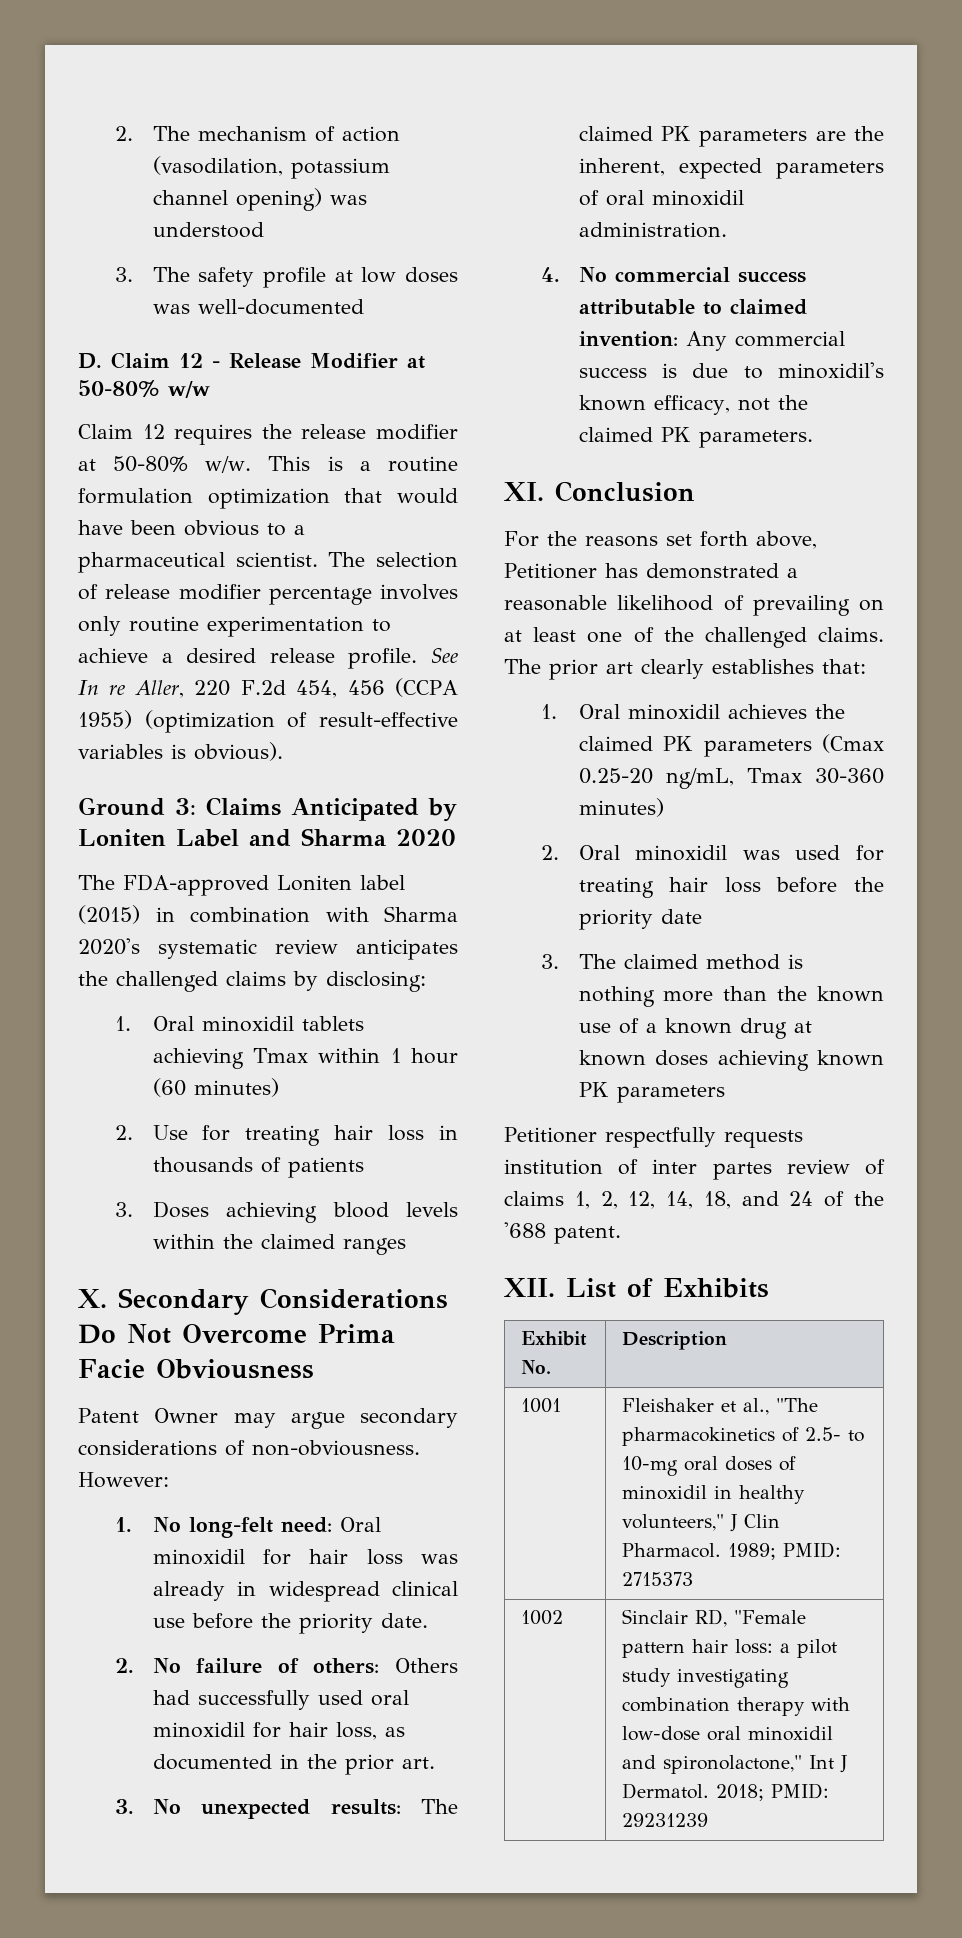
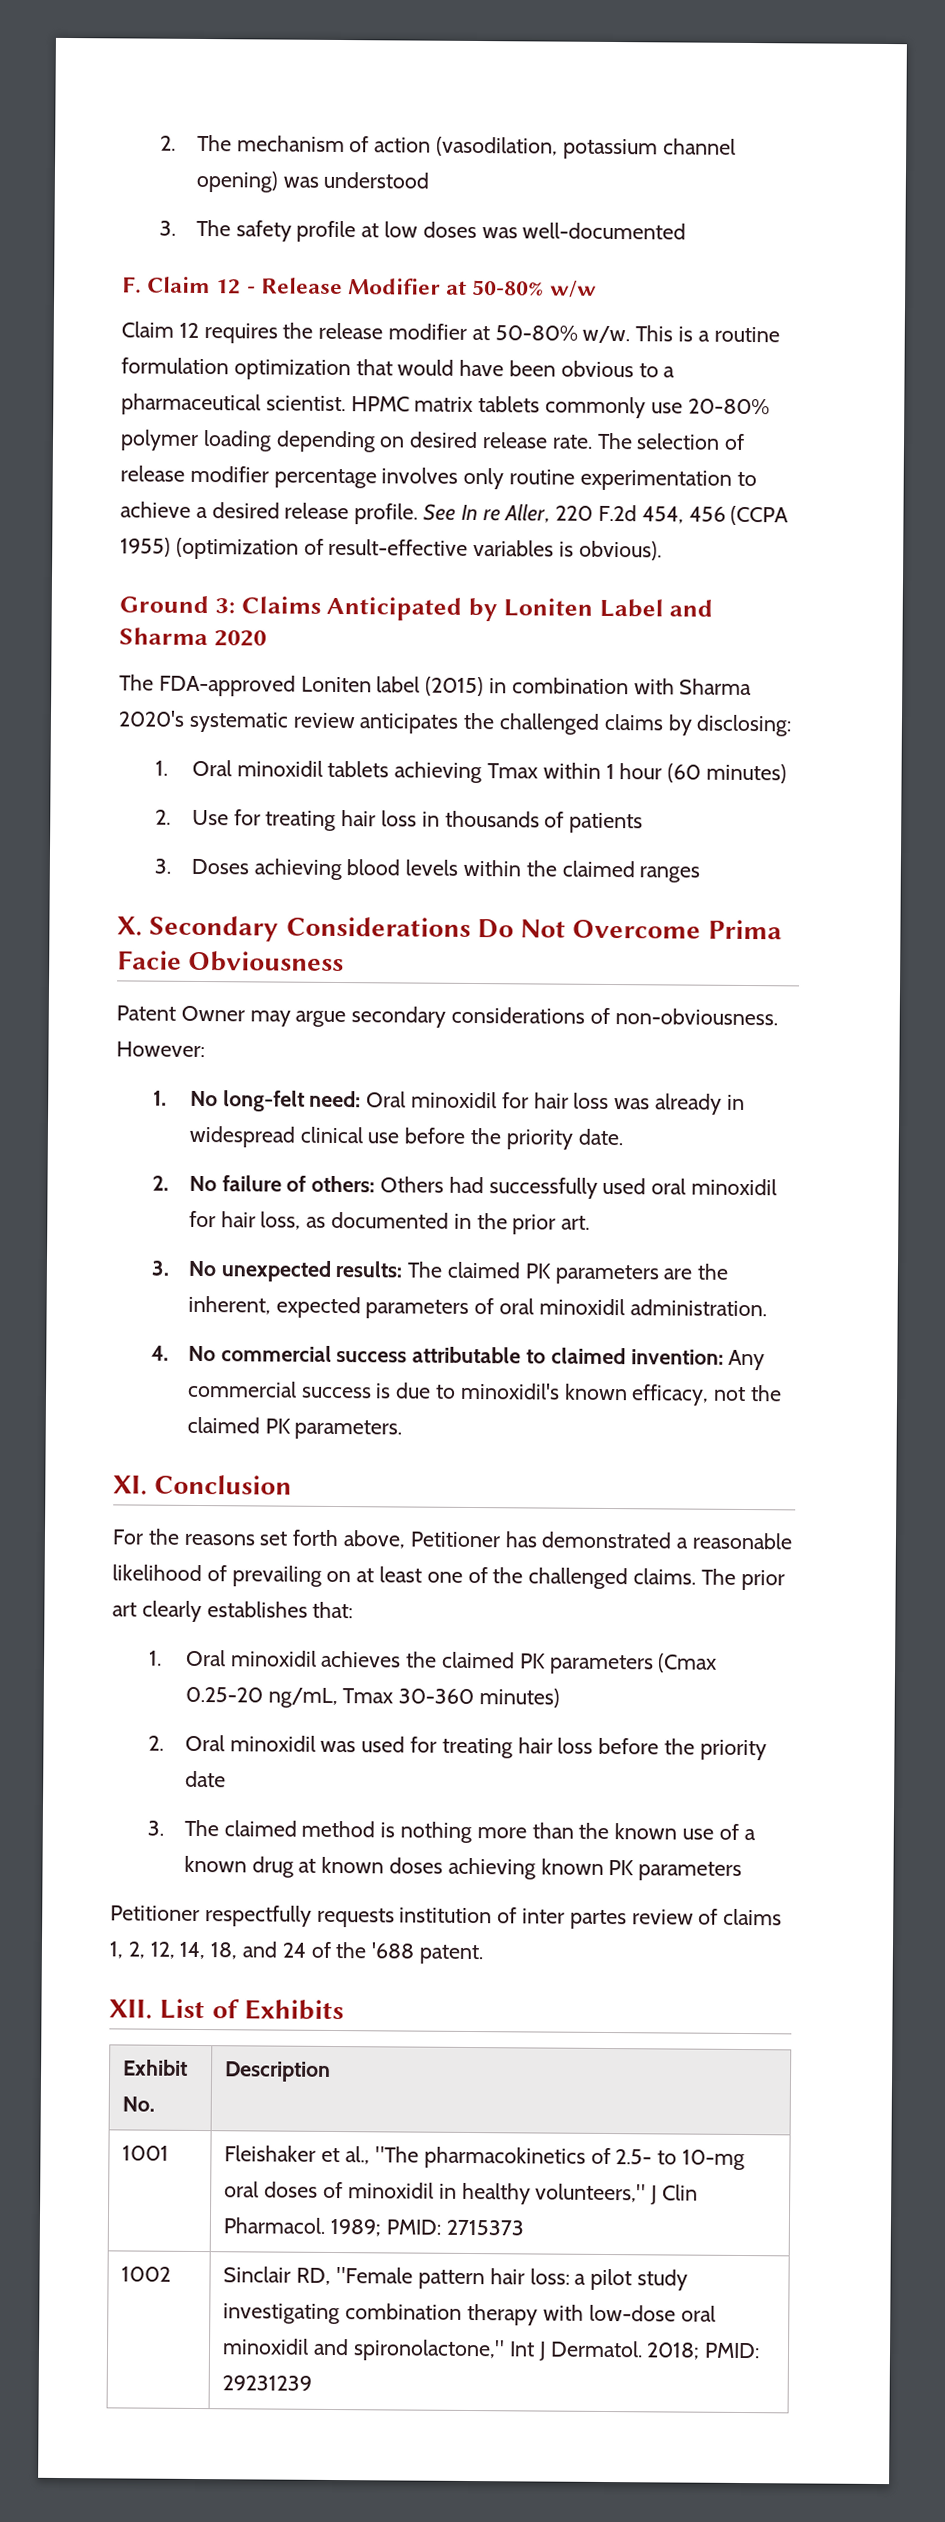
- D. Claim 12 - Release Modifier at 50-80% w/w
+ F. Claim 12 - Release Modifier at 50-80% w/w
+ HPMC matrix tablets commonly use 20-80% polymer loading depending on desired release rate.

